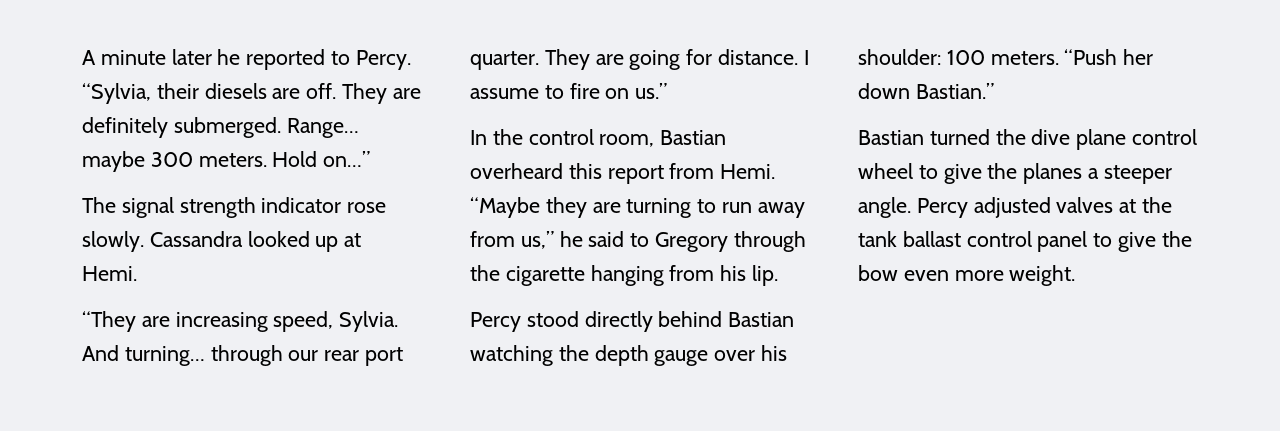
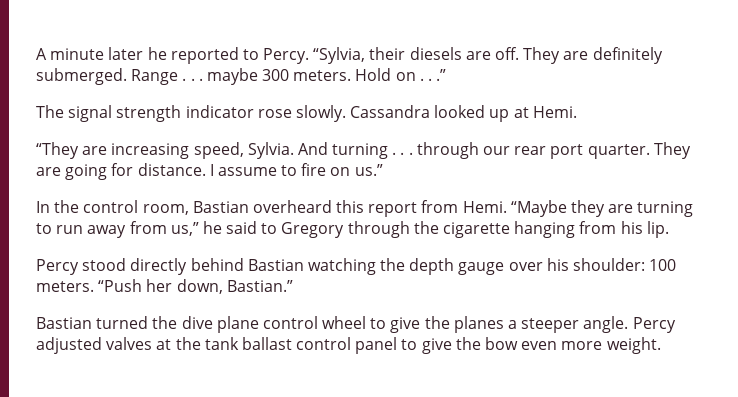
- Range… maybe 300 meters. Hold on…”
+ Range . . . maybe 300 meters. Hold on . . .”
- And turning… through our rear port quarter.
+ And turning . . . through our rear port quarter.
- “Push her down Bastian.”
+ “Push her down, Bastian.”

